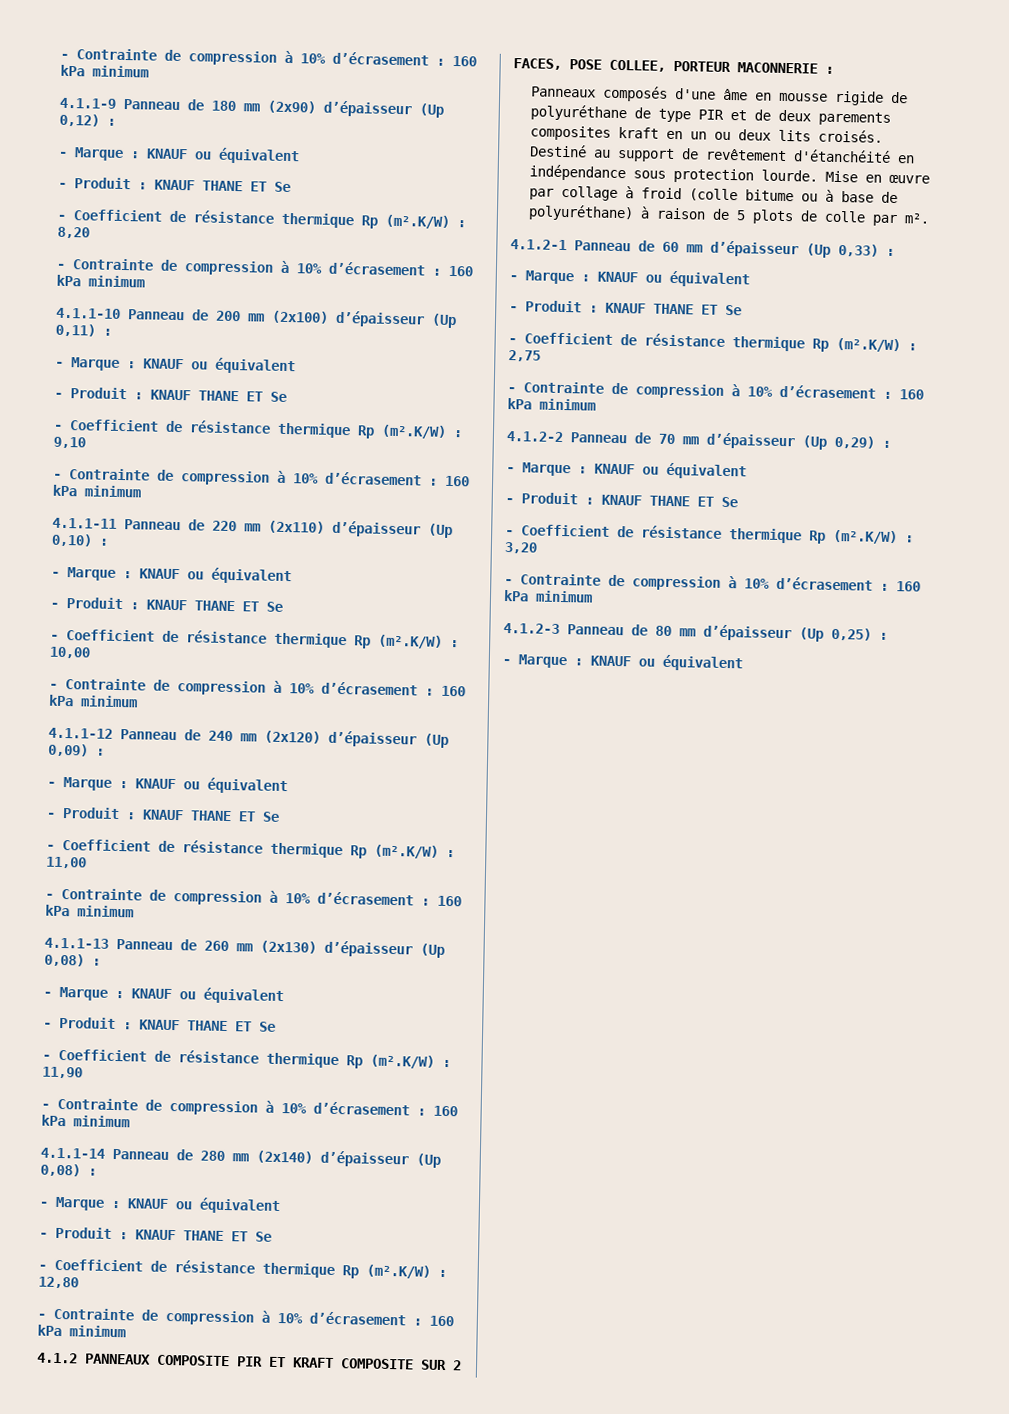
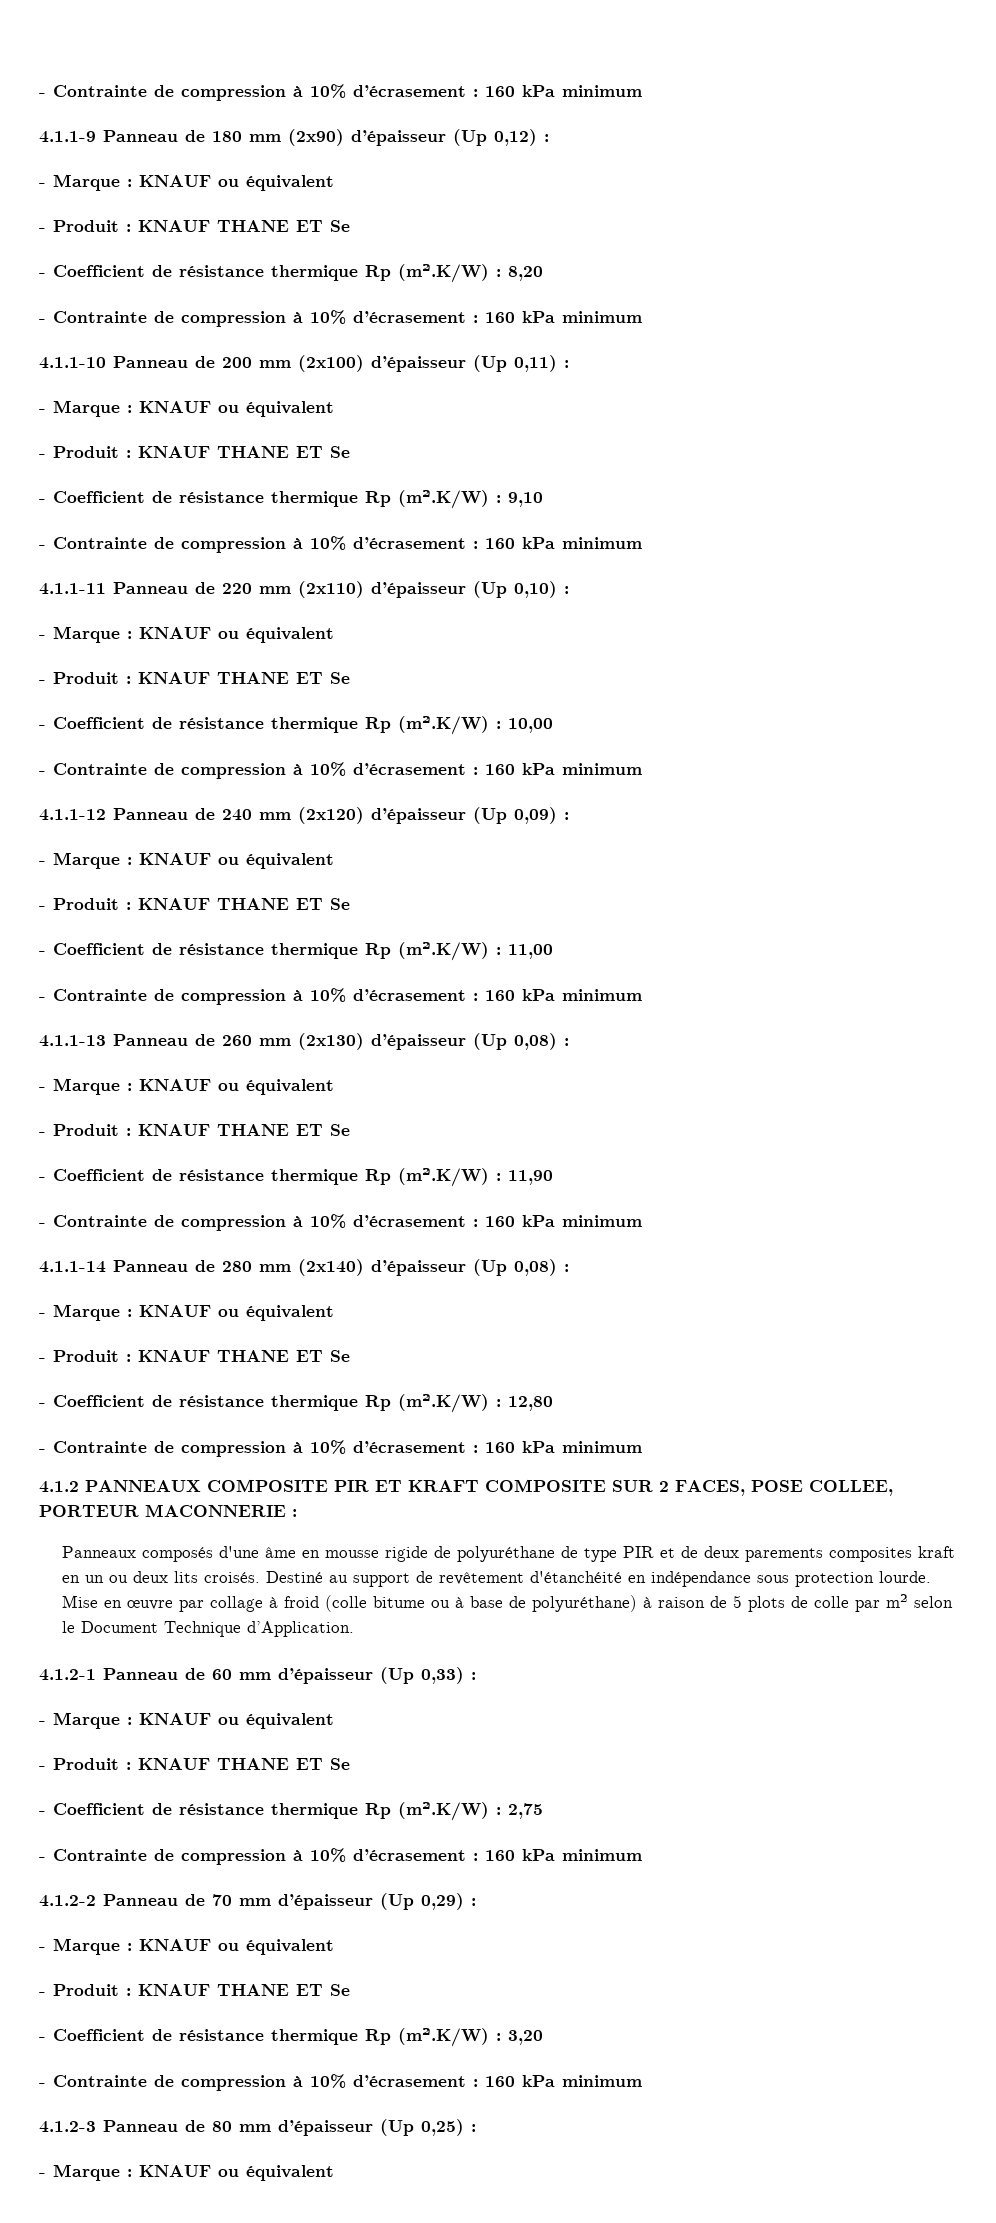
- Mise en œuvre par collage à froid (colle bitume ou à base de polyuréthane) à raison de 5 plots de colle par m².
+ Mise en œuvre par collage à froid (colle bitume ou à base de polyuréthane) à raison de 5 plots de colle par m² selon le Document Technique d’Application.

